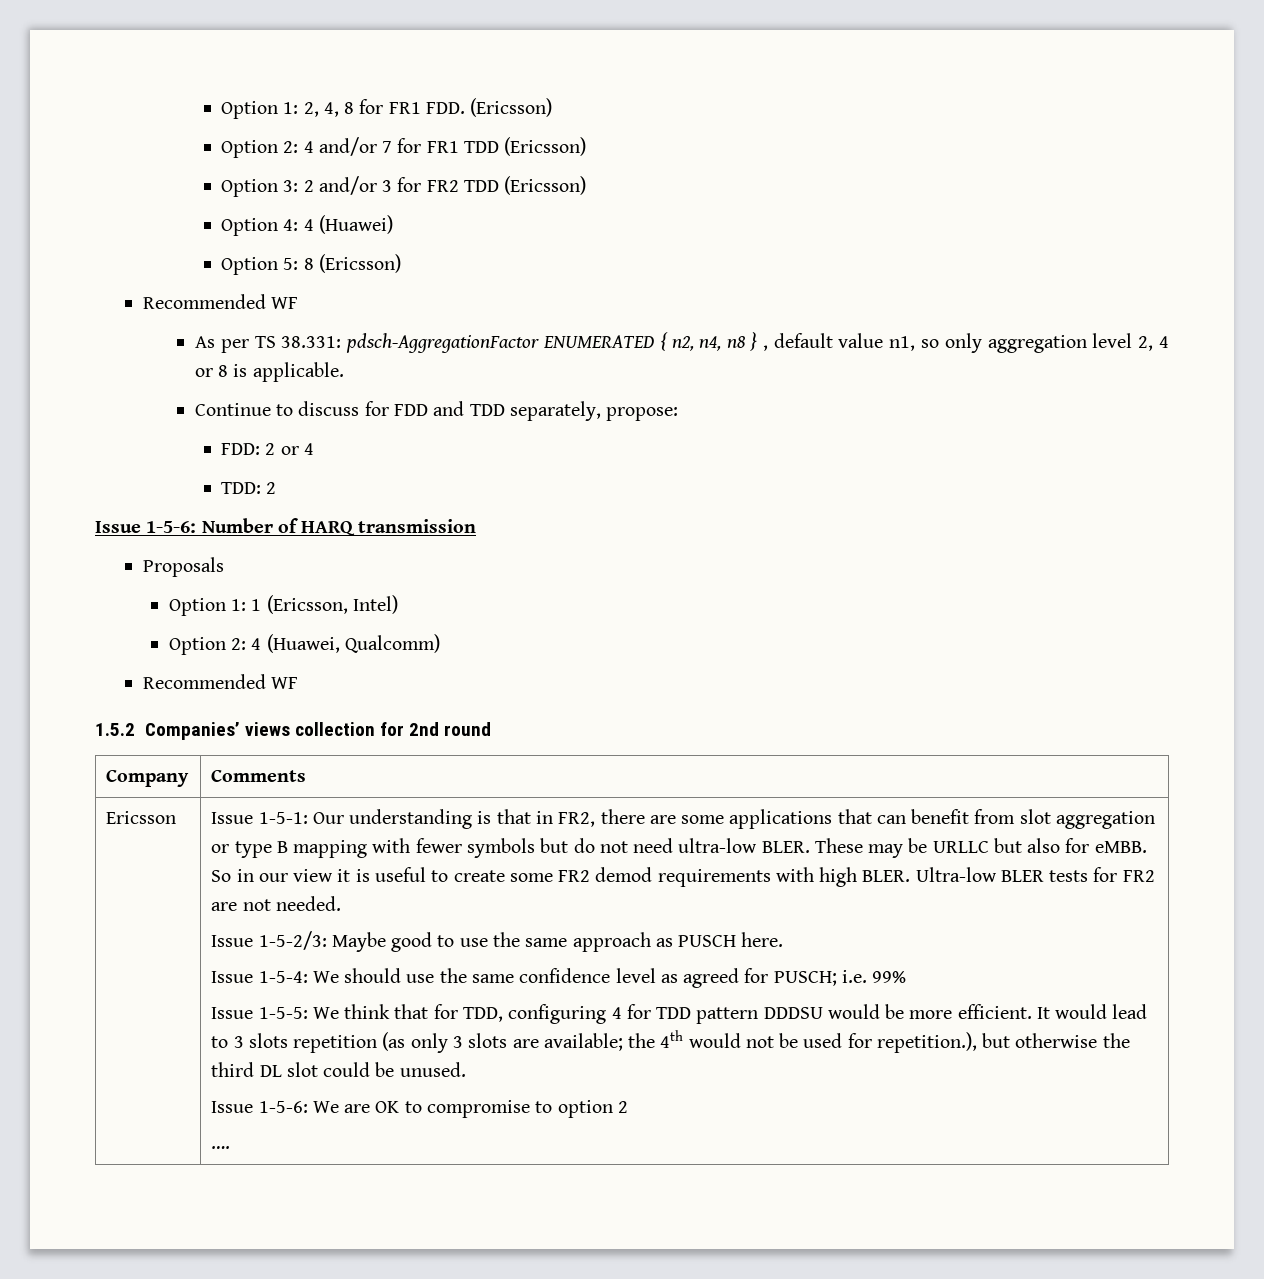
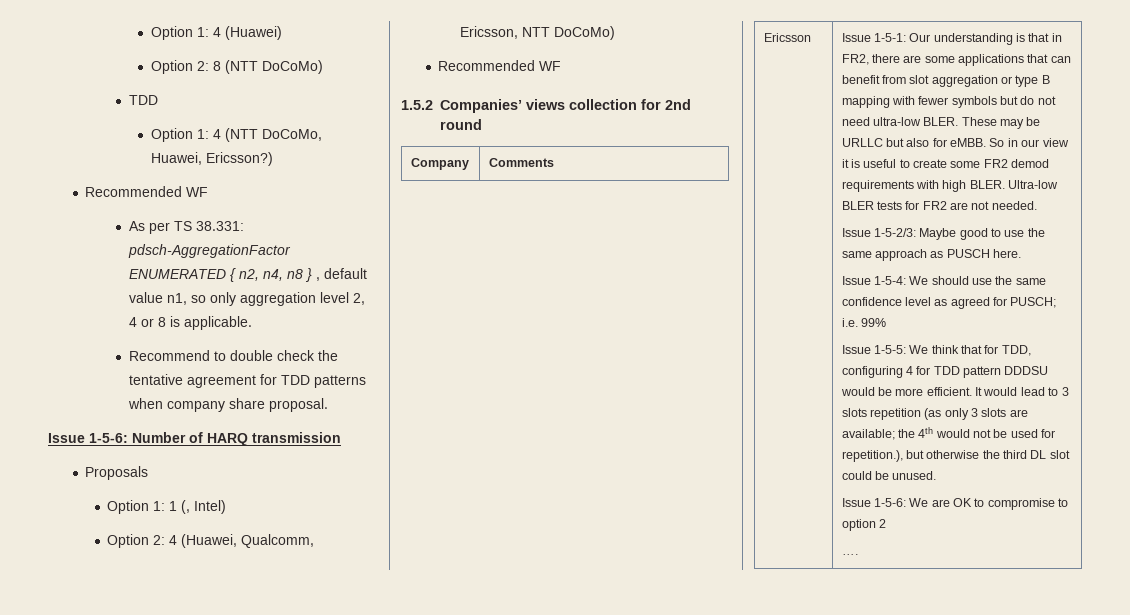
- Option 1: 2, 4, 8 for FR1 FDD. (Ericsson)
- Option 2: 4 and/or 7 for FR1 TDD (Ericsson)
- Option 3: 2 and/or 3 for FR2 TDD (Ericsson)
- Option 4: 4 (Huawei)
- Option 5: 8 (Ericsson)
+ Option 1: 4 (Huawei)
+ Option 2: 8 (NTT DoCoMo)
+ TDD
+ Option 1: 4 (NTT DoCoMo, Huawei, Ericsson?)
- Continue to discuss for FDD and TDD separately, propose:
- FDD: 2 or 4
- TDD: 2
+ Recommend to double check the tentative agreement for TDD patterns when company share proposal.
- Option 1: 1 (Ericsson, Intel)
+ Option 1: 1 (, Intel)
- Option 2: 4 (Huawei, Qualcomm)
+ Option 2: 4 (Huawei, Qualcomm, Ericsson, NTT DoCoMo)

